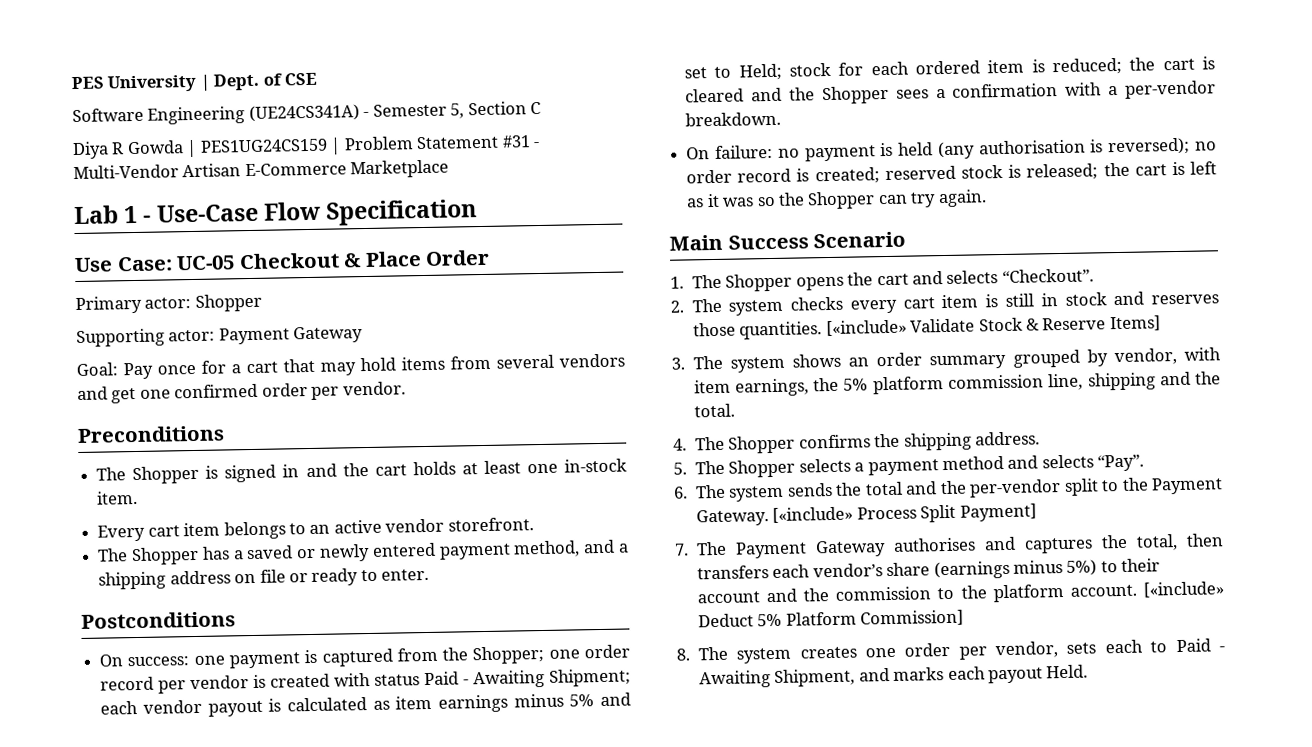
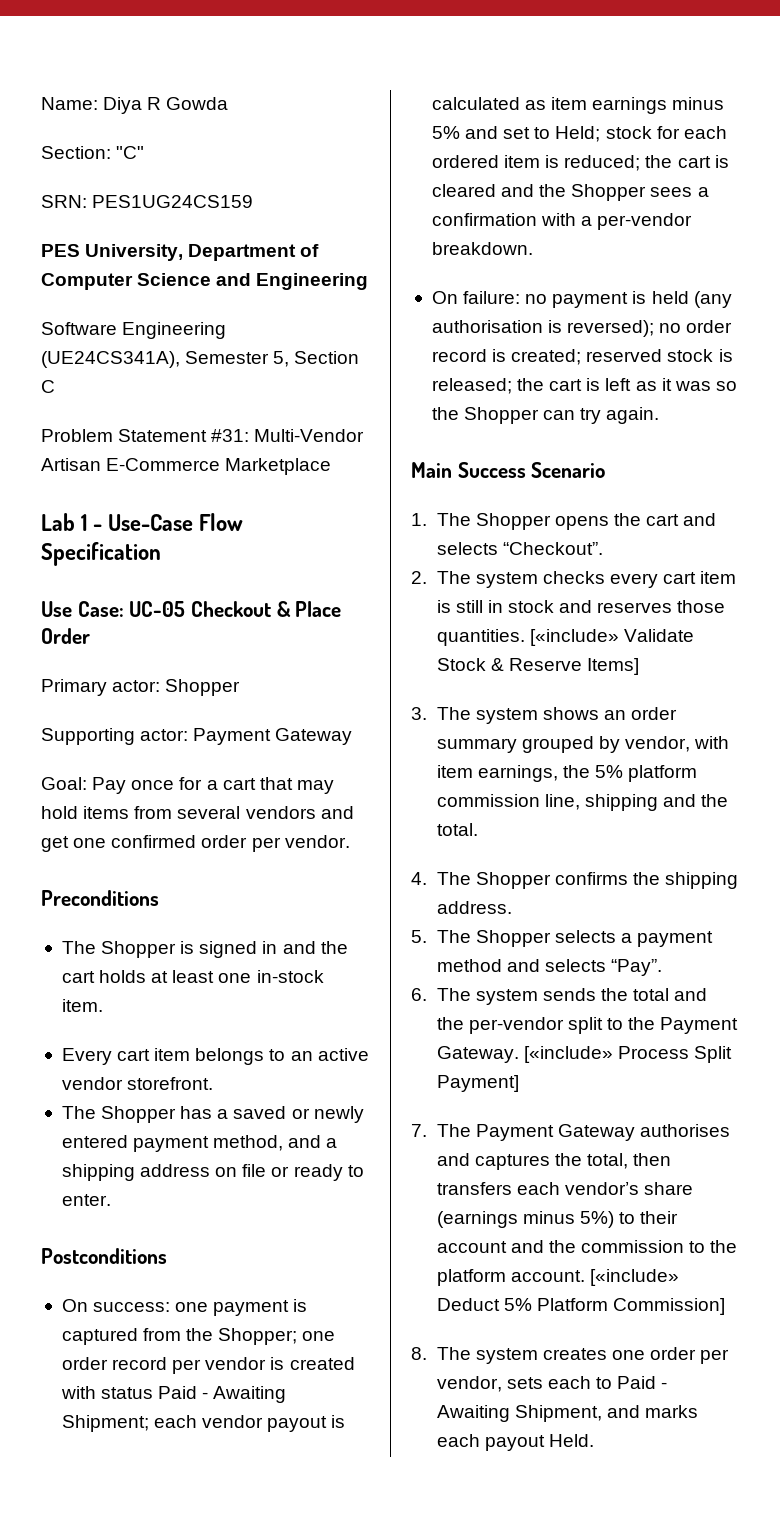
- PES University | Dept. of CSE
+ Name: Diya R Gowda
+ Section: "C"
+ SRN: PES1UG24CS159
+ PES University, Department of Computer Science and Engineering
- Software Engineering (UE24CS341A) - Semester 5, Section C
+ Software Engineering (UE24CS341A), Semester 5, Section C
- Diya R Gowda | PES1UG24CS159 | Problem Statement #31 - Multi-Vendor Artisan E-Commerce Marketplace
+ Problem Statement #31: Multi-Vendor Artisan E-Commerce Marketplace

